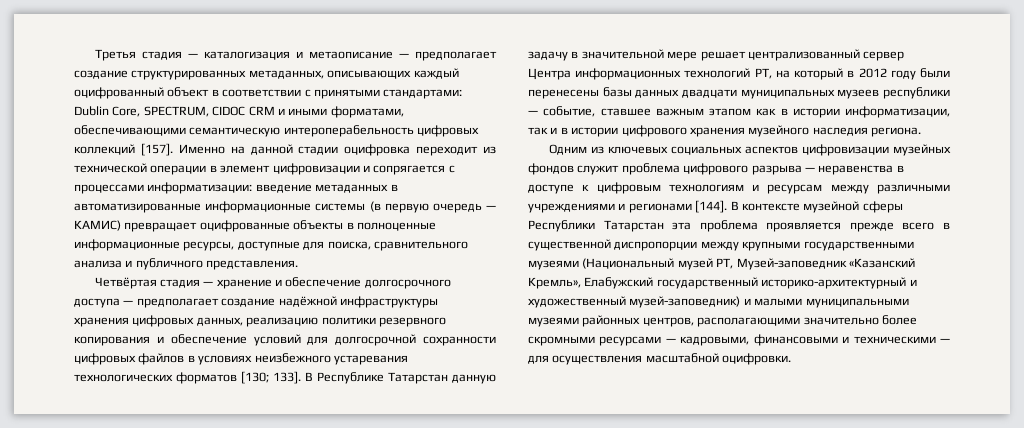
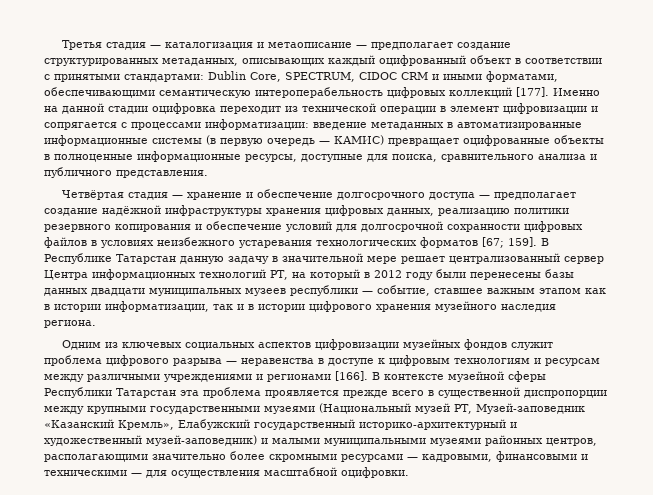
- Третья стадия — каталогизация и метаописание — предполагает создание структурированных метаданных, описывающих каждый оцифрованный объект в соответствии с принятыми стандартами: Dublin Core, SPECTRUM, CIDOC CRM и иными форматами, обеспечивающими семантическую интероперабельность цифровых коллекций [157].
+ Третья стадия — каталогизация и метаописание — предполагает создание структурированных метаданных, описывающих каждый оцифрованный объект в соответствии с принятыми стандартами: Dublin Core, SPECTRUM, CIDOC CRM и иными форматами, обеспечивающими семантическую интероперабельность цифровых коллекций [177].
- Четвёртая стадия — хранение и обеспечение долгосрочного доступа — предполагает создание надёжной инфраструктуры хранения цифровых данных, реализацию политики резервного копирования и обеспечение условий для долгосрочной сохранности цифровых файлов в условиях неизбежного устаревания технологических форматов [130; 133].
+ Четвёртая стадия — хранение и обеспечение долгосрочного доступа — предполагает создание надёжной инфраструктуры хранения цифровых данных, реализацию политики резервного копирования и обеспечение условий для долгосрочной сохранности цифровых файлов в условиях неизбежного устаревания технологических форматов [67; 159].
- Одним из ключевых социальных аспектов цифровизации музейных фондов служит проблема цифрового разрыва — неравенства в доступе к цифровым технологиям и ресурсам между различными учреждениями и регионами [144].
+ Одним из ключевых социальных аспектов цифровизации музейных фондов служит проблема цифрового разрыва — неравенства в доступе к цифровым технологиям и ресурсам между различными учреждениями и регионами [166].

